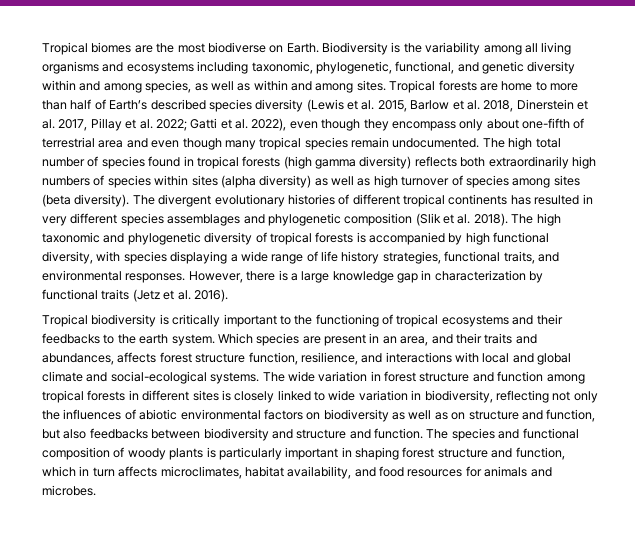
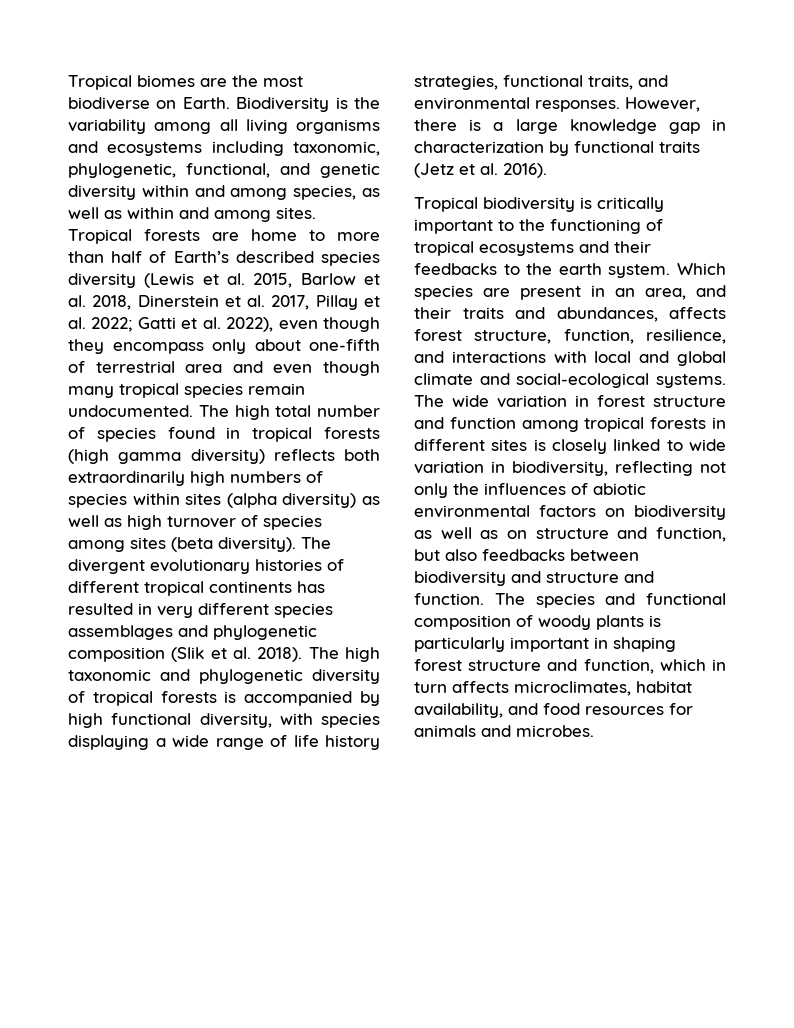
- Which species are present in an area, and their traits and abundances, affects forest structure function, resilience, and interactions with local and global climate and social-ecological systems.
+ Which species are present in an area, and their traits and abundances, affects forest structure, function, resilience, and interactions with local and global climate and social-ecological systems.

